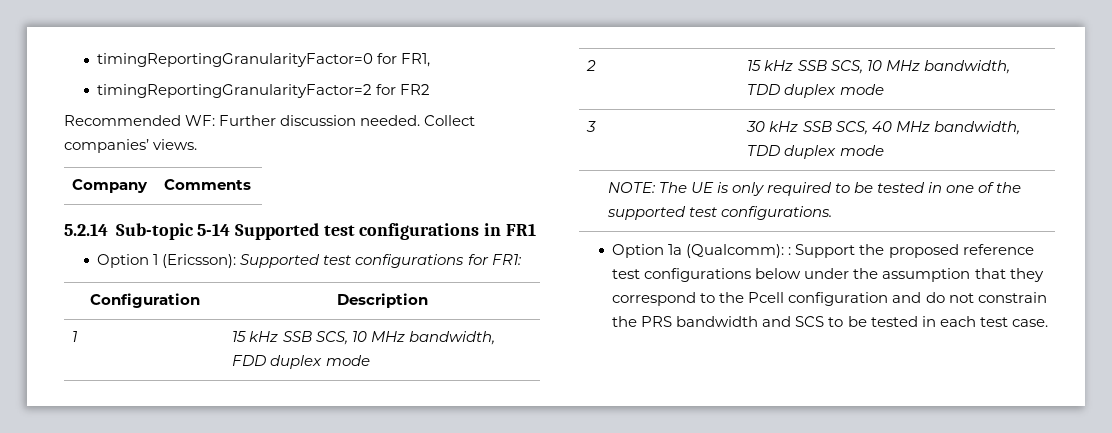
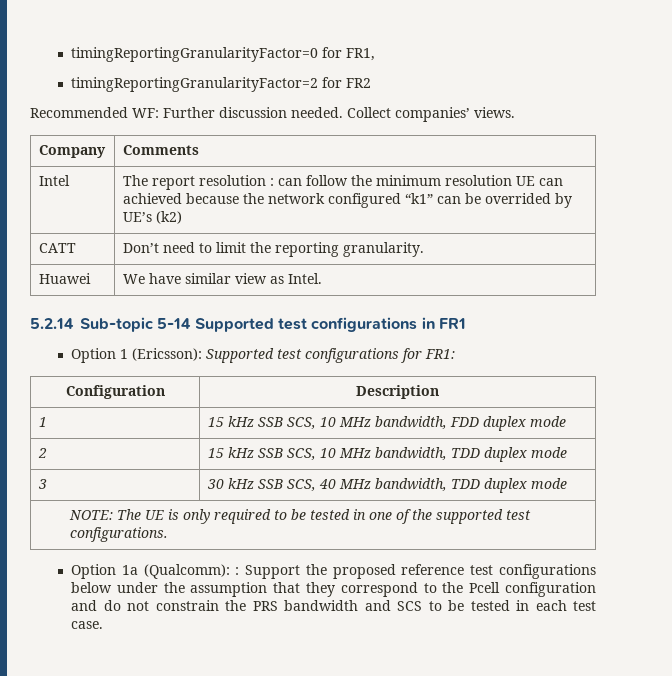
+ Intel | The report resolution : can follow the minimum resolution UE can achieved because the network configured “k1” can be overrided by UE’s (k2)
+ CATT | Don’t need to limit the reporting granularity.
+ Huawei | We have similar view as Intel.

